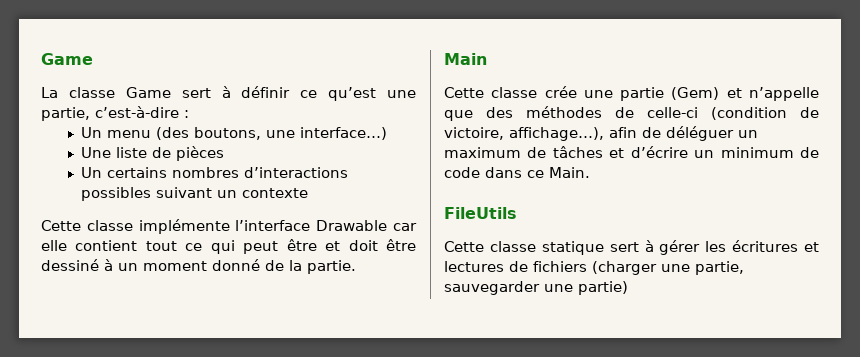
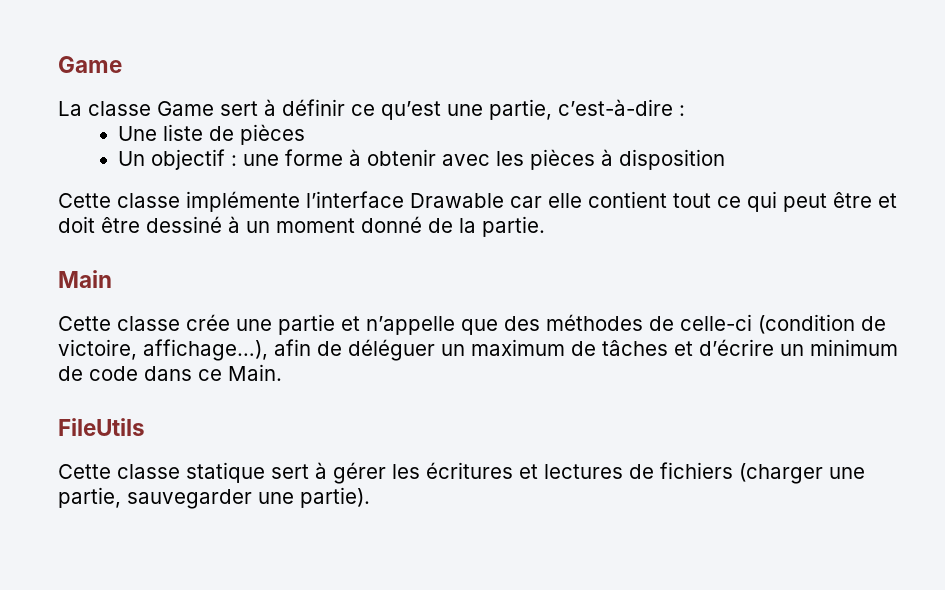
- Un menu (des boutons, une interface…)
- Un certains nombres d’interactions possibles suivant un contexte
+ Un objectif : une forme à obtenir avec les pièces à disposition
- Cette classe crée une partie (Gem) et n’appelle que des méthodes de celle-ci (condition de victoire, affichage…), afin de déléguer un maximum de tâches et d’écrire un minimum de code dans ce Main.
+ Cette classe crée une partie et n’appelle que des méthodes de celle-ci (condition de victoire, affichage…), afin de déléguer un maximum de tâches et d’écrire un minimum de code dans ce Main.
- Cette classe statique sert à gérer les écritures et lectures de fichiers (charger une partie, sauvegarder une partie)
+ Cette classe statique sert à gérer les écritures et lectures de fichiers (charger une partie, sauvegarder une partie).

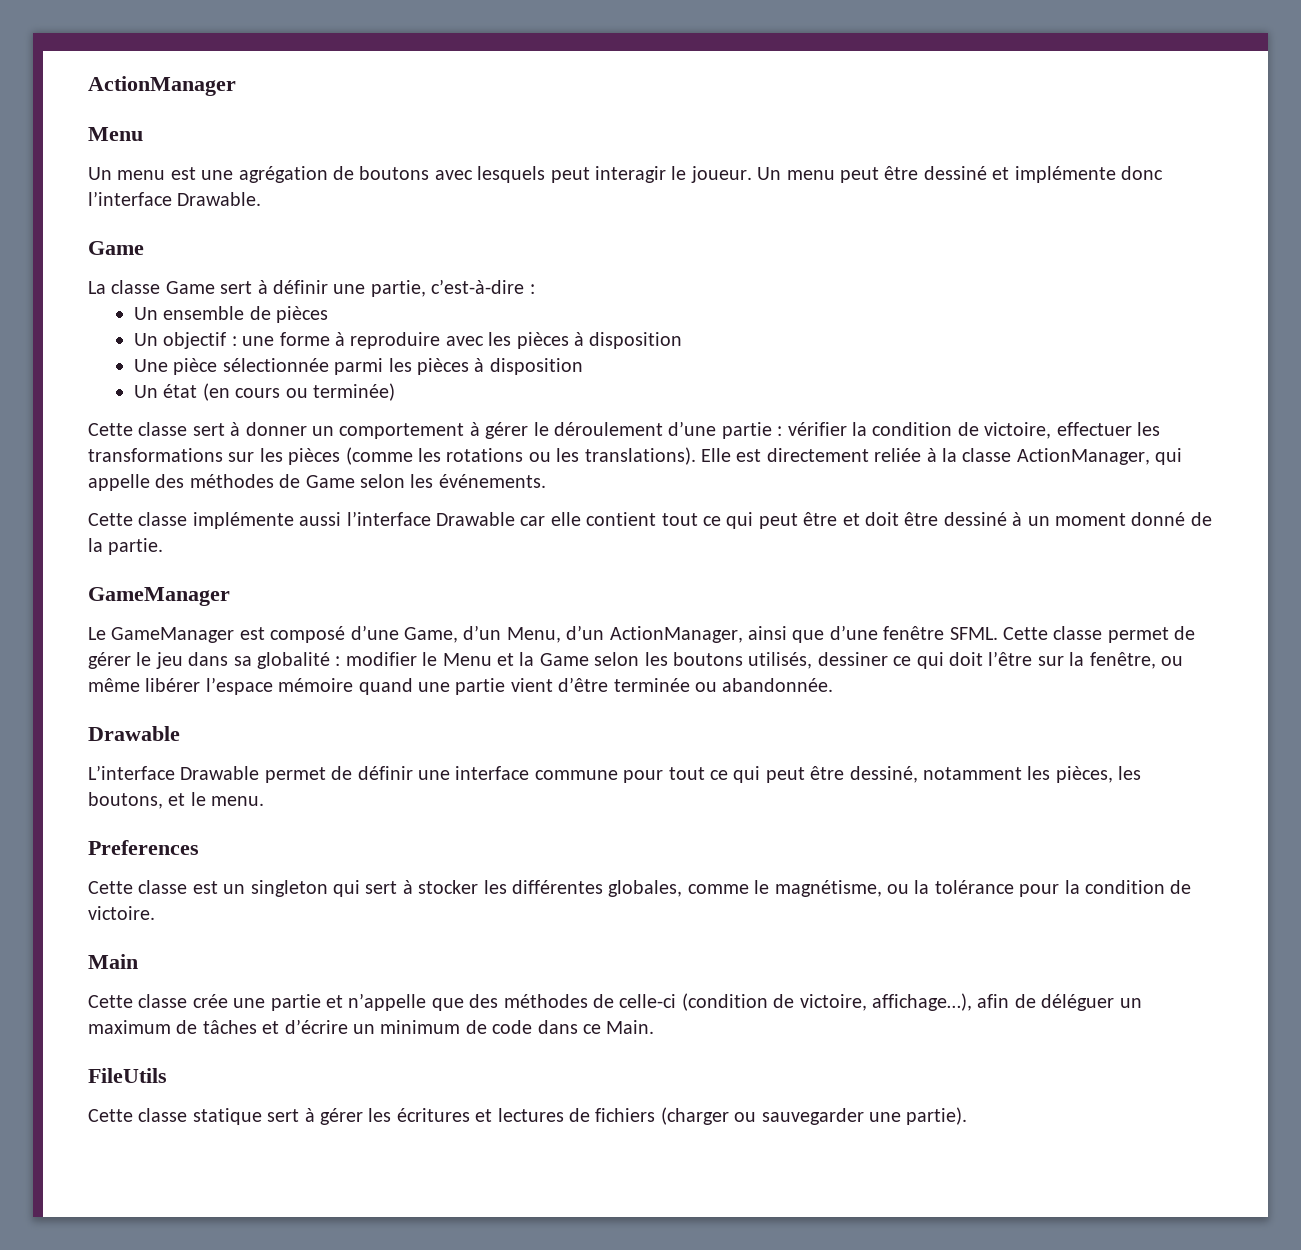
+ ActionManager
+ Menu
+ Un menu est une agrégation de boutons avec lesquels peut interagir le joueur. Un menu peut être dessiné et implémente donc l’interface Drawable.
- La classe Game sert à définir ce qu’est une partie, c’est-à-dire :
+ La classe Game sert à définir une partie, c’est-à-dire :
- Une liste de pièces
+ Un ensemble de pièces
- Un objectif : une forme à obtenir avec les pièces à disposition
+ Un objectif : une forme à reproduire avec les pièces à disposition
+ Une pièce sélectionnée parmi les pièces à disposition
+ Un état (en cours ou terminée)
+ Cette classe sert à donner un comportement à gérer le déroulement d’une partie : vérifier la condition de victoire, effectuer les transformations sur les pièces (comme les rotations ou les translations). Elle est directement reliée à la classe ActionManager, qui appelle des méthodes de Game selon les événements.
- Cette classe implémente l’interface Drawable car elle contient tout ce qui peut être et doit être dessiné à un moment donné de la partie.
+ Cette classe implémente aussi l’interface Drawable car elle contient tout ce qui peut être et doit être dessiné à un moment donné de la partie.
+ GameManager
+ Le GameManager est composé d’une Game, d’un Menu, d’un ActionManager, ainsi que d’une fenêtre SFML. Cette classe permet de gérer le jeu dans sa globalité : modifier le Menu et la Game selon les boutons utilisés, dessiner ce qui doit l’être sur la fenêtre, ou même libérer l’espace mémoire quand une partie vient d’être terminée ou abandonnée.
+ Drawable
+ L’interface Drawable permet de définir une interface commune pour tout ce qui peut être dessiné, notamment les pièces, les boutons, et le menu.
+ Preferences
+ Cette classe est un singleton qui sert à stocker les différentes globales, comme le magnétisme, ou la tolérance pour la condition de victoire.
- Cette classe statique sert à gérer les écritures et lectures de fichiers (charger une partie, sauvegarder une partie).
+ Cette classe statique sert à gérer les écritures et lectures de fichiers (charger ou sauvegarder une partie).

